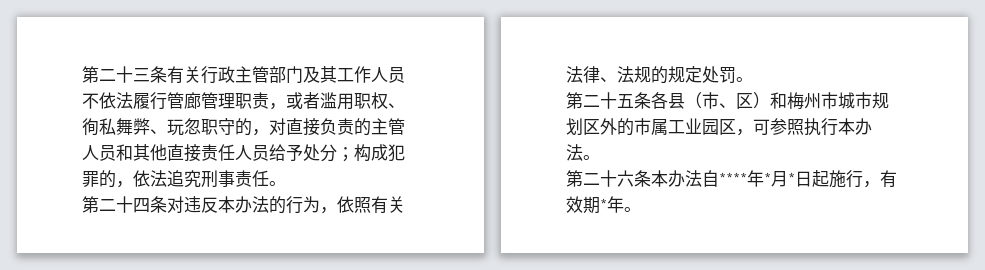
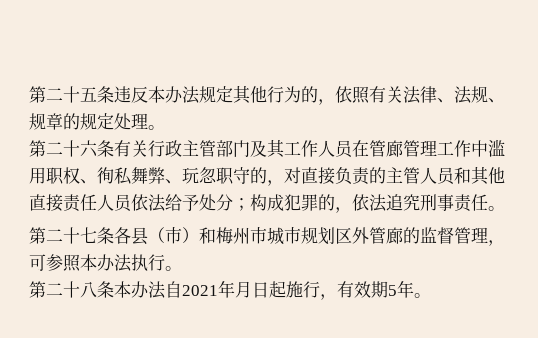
- 第二十三条有关行政主管部门及其工作人员不依法履行管廊管理职责，或者滥用职权、徇私舞弊、玩忽职守的，对直接负责的主管人员和其他直接责任人员给予处分；构成犯罪的，依法追究刑事责任。
+ 第二十五条违反本办法规定其他行为的，依照有关法律、法规、规章的规定处理。
+ 第二十六条有关行政主管部门及其工作人员在管廊管理工作中滥用职权、徇私舞弊、玩忽职守的，对直接负责的主管人员和其他直接责任人员依法给予处分；构成犯罪的，依法追究刑事责任。
- 第二十四条对违反本办法的行为，依照有关法律、法规的规定处罚。
- 第二十五条各县（市、区）和梅州市城市规划区外的市属工业园区，可参照执行本办法。
- 第二十六条本办法自****年*月*日起施行，有效期*年。
+ 第二十七条各县（市）和梅州市城市规划区外管廊的监督管理，可参照本办法执行。
+ 第二十八条本办法自2021年月日起施行，有效期5年。

